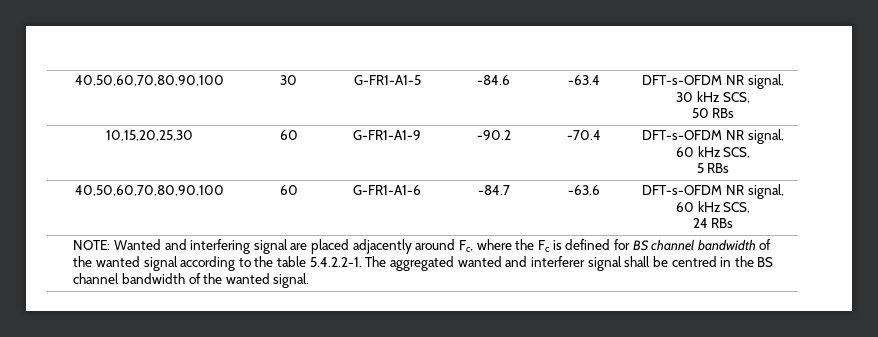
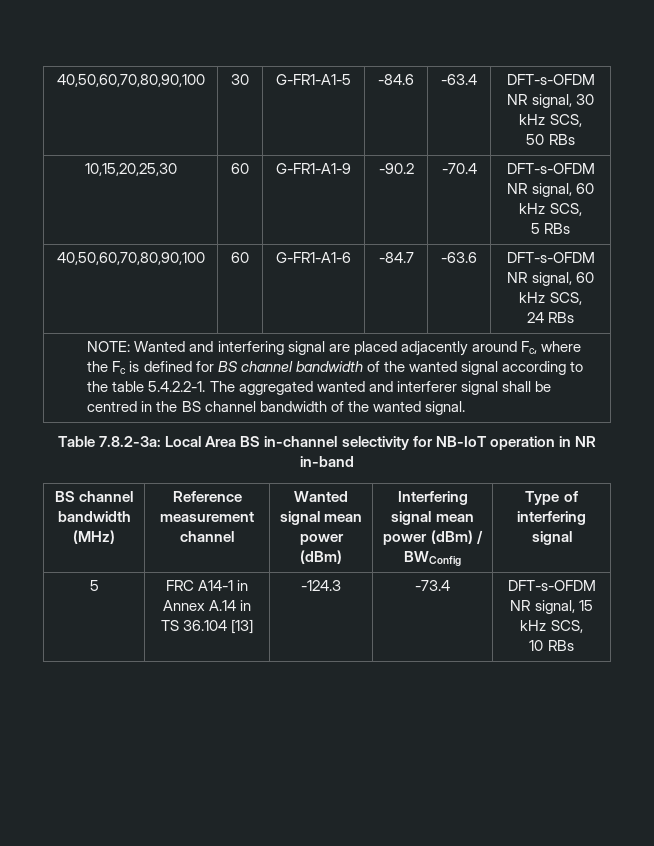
+ Table 7.8.2-3a: Local Area BS in-channel selectivity for NB-IoT operation in NR in-band
+ BS channel bandwidth (MHz) | Reference measurement channel | Wanted signal mean power (dBm) | Interfering signal mean power (dBm) / BWConfig | Type of interfering signal
+ 5 | FRC A14-1 in Annex A.14 in TS 36.104 [13] | -124.3 | -73.4 | DFT-s-OFDM NR signal, 15 kHz SCS,
+ 10 RBs

